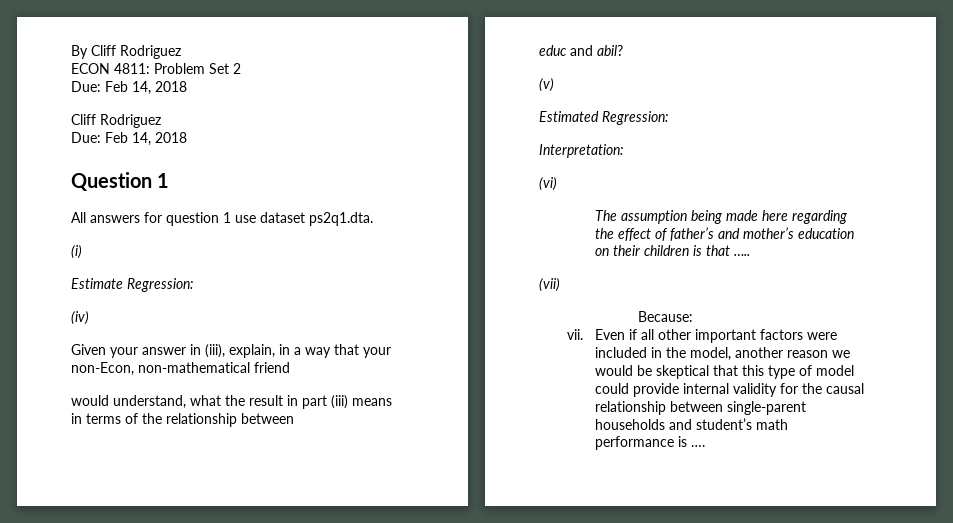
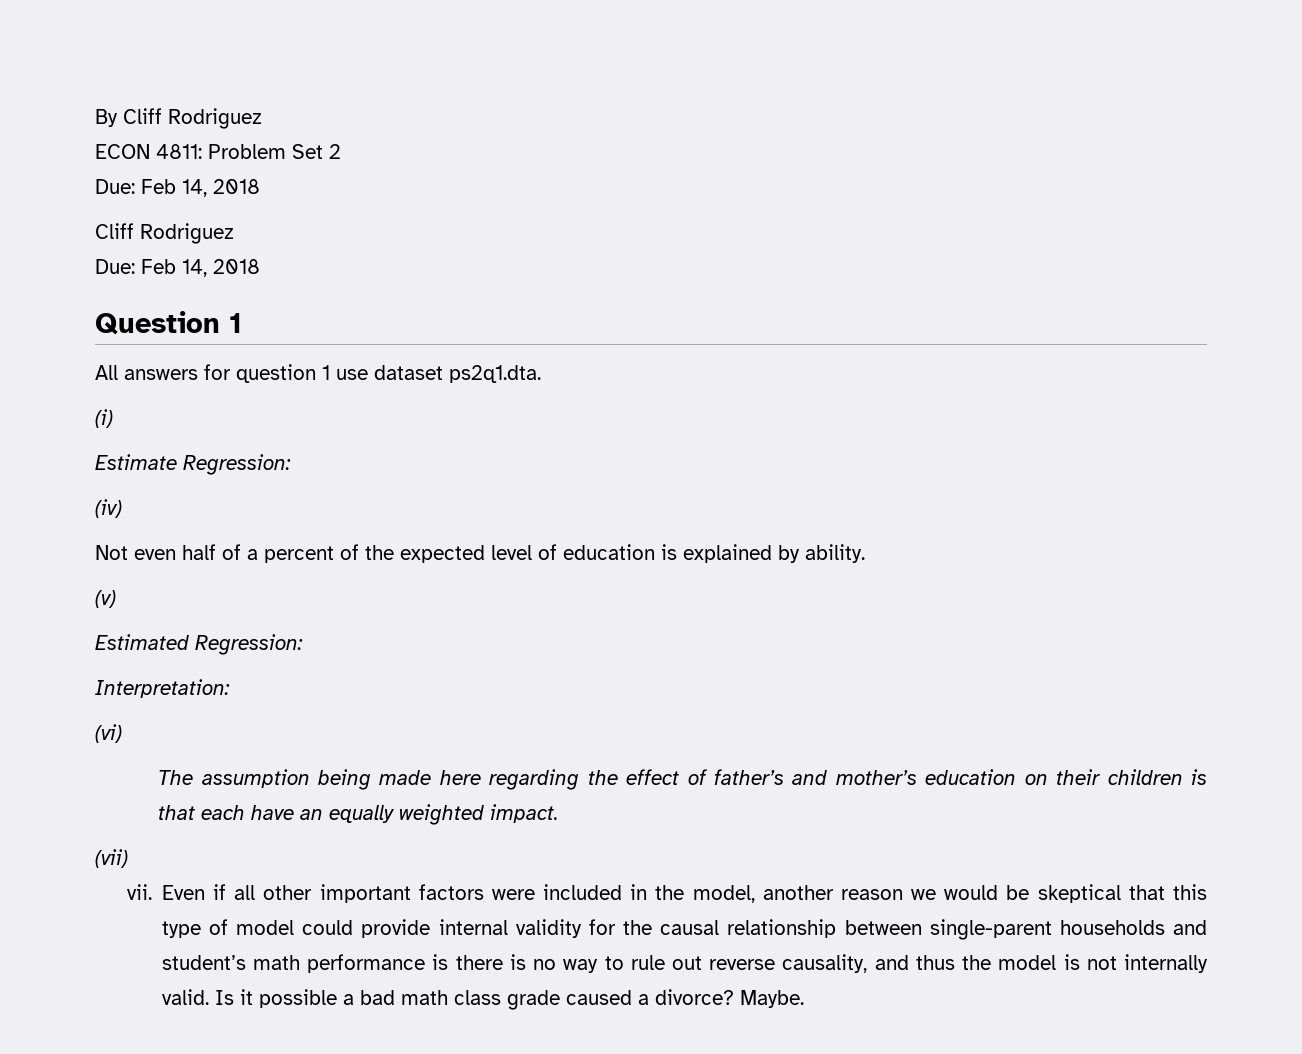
- Given your answer in (iii), explain, in a way that your non-Econ, non-mathematical friend
- would understand, what the result in part (iii) means in terms of the relationship between
- educ and abil?
+ Not even half of a percent of the expected level of education is explained by ability.
- The assumption being made here regarding the effect of father’s and mother’s education on their children is that …..
+ The assumption being made here regarding the effect of father’s and mother’s education on their children is that each have an equally weighted impact.
- Because:
- Even if all other important factors were included in the model, another reason we would be skeptical that this type of model could provide internal validity for the causal relationship between single-parent households and student’s math performance is ….
+ Even if all other important factors were included in the model, another reason we would be skeptical that this type of model could provide internal validity for the causal relationship between single-parent households and student’s math performance is there is no way to rule out reverse causality, and thus the model is not internally valid. Is it possible a bad math class grade caused a divorce? Maybe.

